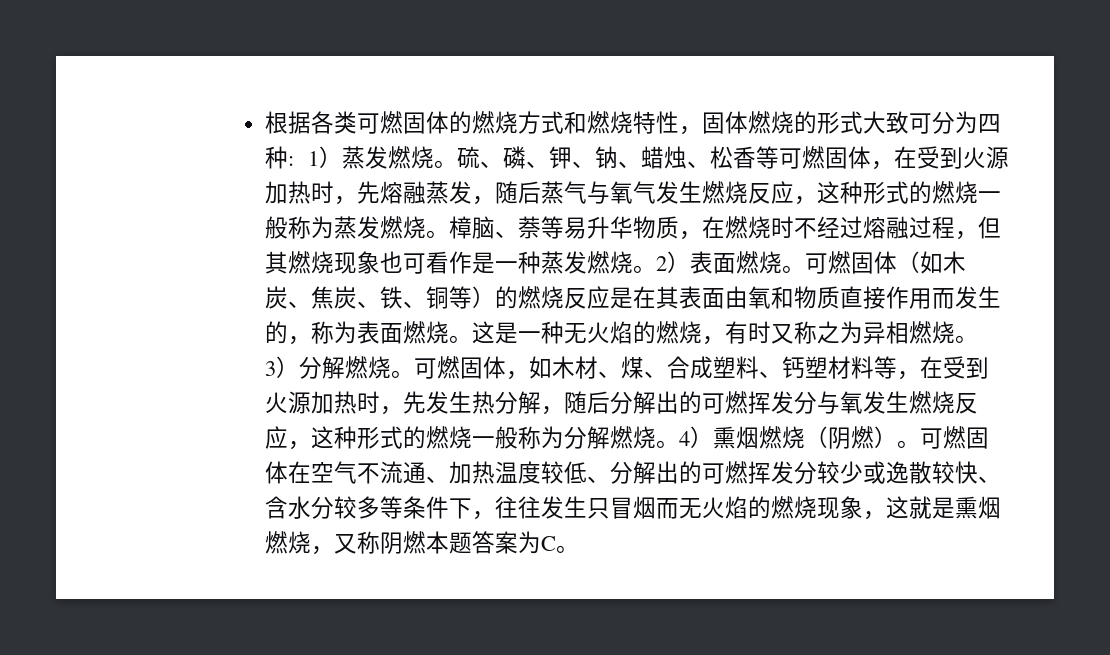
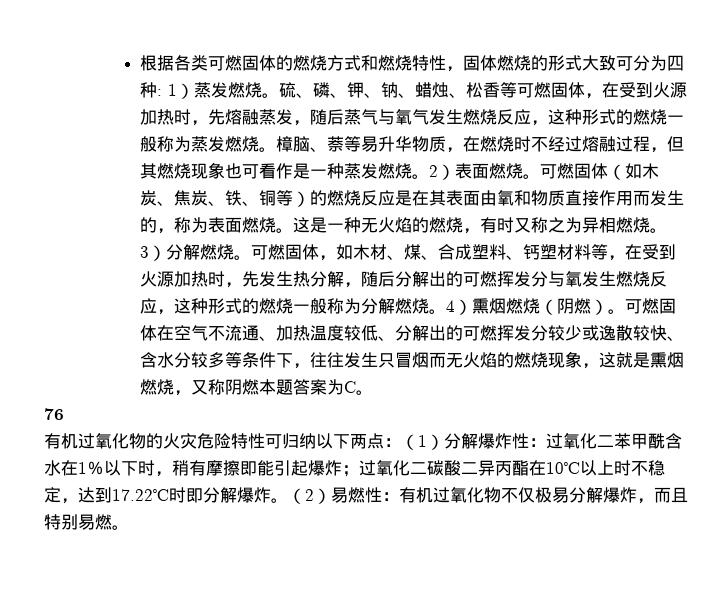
+ 76
+ 有机过氧化物的火灾危险特性可归纳以下两点：（1）分解爆炸性：过氧化二苯甲酰含水在1％以下时，稍有摩擦即能引起爆炸；过氧化二碳酸二异丙酯在10℃以上时不稳定，达到17.22℃时即分解爆炸。（2）易燃性：有机过氧化物不仅极易分解爆炸，而且特别易燃。

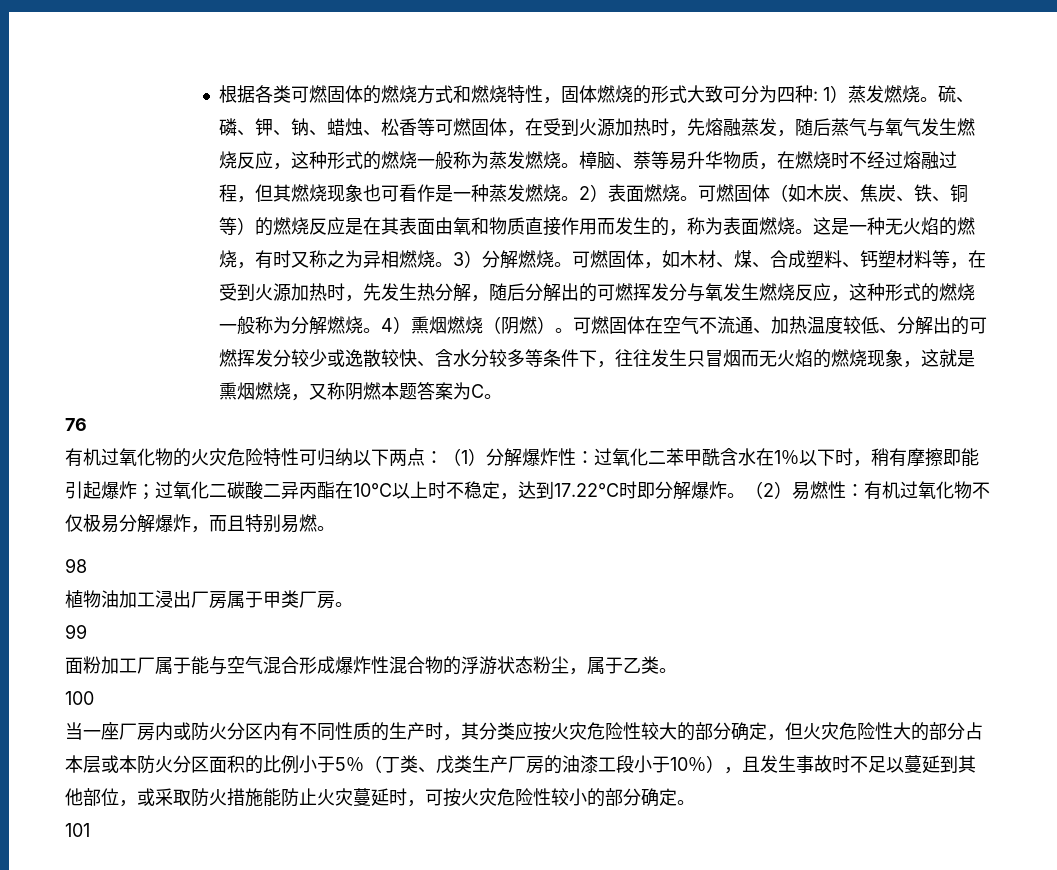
+ 98
+ 植物油加工浸出厂房属于甲类厂房。
+ 99
+ 面粉加工厂属于能与空气混合形成爆炸性混合物的浮游状态粉尘，属于乙类。
+ 100
+ 当一座厂房内或防火分区内有不同性质的生产时，其分类应按火灾危险性较大的部分确定，但火灾危险性大的部分占本层或本防火分区面积的比例小于5％（丁类、戊类生产厂房的油漆工段小于10％），且发生事故时不足以蔓延到其他部位，或采取防火措施能防止火灾蔓延时，可按火灾危险性较小的部分确定。
+ 101

